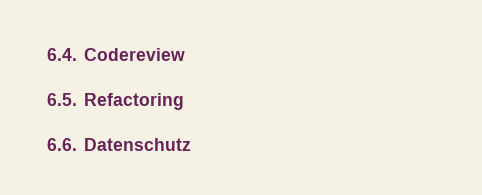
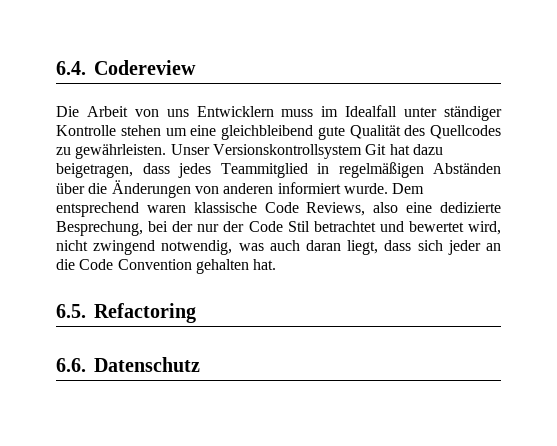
+ Die Arbeit von uns Entwicklern muss im Idealfall unter ständiger Kontrolle stehen um eine gleichbleibend gute Qualität des Quellcodes zu gewährleisten. Unser Versionskontrollsystem Git hat dazu beigetragen, dass jedes Teammitglied in regelmäßigen Abständen über die Änderungen von anderen informiert wurde. Dem entsprechend waren klassische Code Reviews, also eine dedizierte Besprechung, bei der nur der Code Stil betrachtet und bewertet wird, nicht zwingend notwendig, was auch daran liegt, dass sich jeder an die Code Convention gehalten hat.

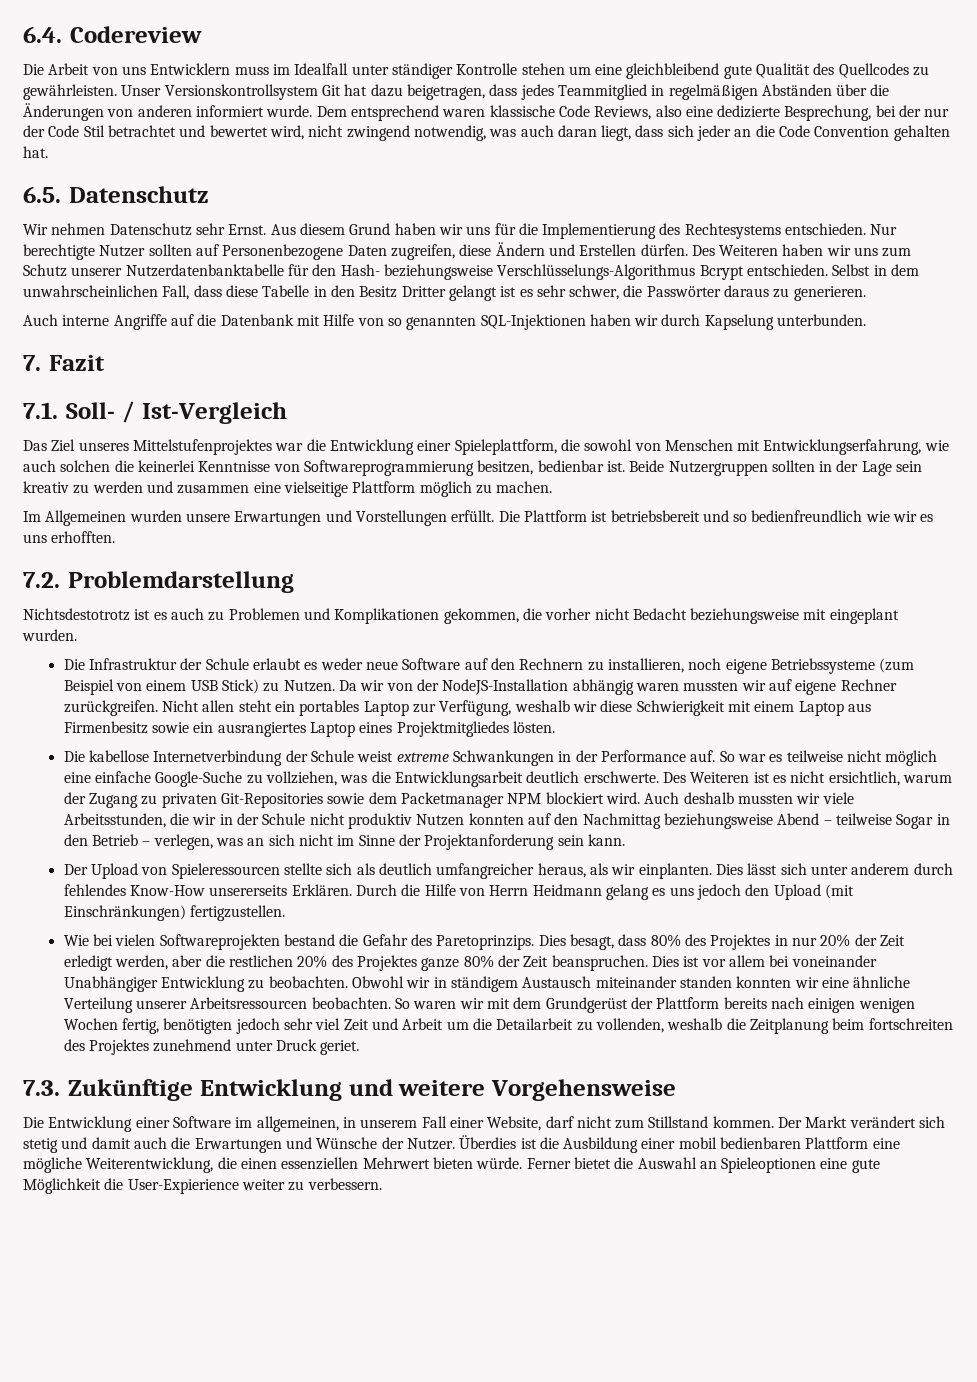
- 6.5. Refactoring
- 6.6. Datenschutz
+ 6.5. Datenschutz
+ Wir nehmen Datenschutz sehr Ernst. Aus diesem Grund haben wir uns für die Implementierung des Rechtesystems entschieden. Nur berechtigte Nutzer sollten auf Personenbezogene Daten zugreifen, diese Ändern und Erstellen dürfen. Des Weiteren haben wir uns zum Schutz unserer Nutzerdatenbanktabelle für den Hash- beziehungsweise Verschlüsselungs-Algorithmus Bcrypt entschieden. Selbst in dem unwahrscheinlichen Fall, dass diese Tabelle in den Besitz Dritter gelangt ist es sehr schwer, die Passwörter daraus zu generieren.
+ Auch interne Angriffe auf die Datenbank mit Hilfe von so genannten SQL-Injektionen haben wir durch Kapselung unterbunden.
+ 7. Fazit
+ 7.1. Soll- / Ist-Vergleich
+ Das Ziel unseres Mittelstufenprojektes war die Entwicklung einer Spieleplattform, die sowohl von Menschen mit Entwicklungserfahrung, wie auch solchen die keinerlei Kenntnisse von Softwareprogrammierung besitzen, bedienbar ist. Beide Nutzergruppen sollten in der Lage sein kreativ zu werden und zusammen eine vielseitige Plattform möglich zu machen.
+ Im Allgemeinen wurden unsere Erwartungen und Vorstellungen erfüllt. Die Plattform ist betriebsbereit und so bedienfreundlich wie wir es uns erhofften.
+ 7.2. Problemdarstellung
+ Nichtsdestotrotz ist es auch zu Problemen und Komplikationen gekommen, die vorher nicht Bedacht beziehungsweise mit eingeplant wurden.
+ Die Infrastruktur der Schule erlaubt es weder neue Software auf den Rechnern zu installieren, noch eigene Betriebssysteme (zum Beispiel von einem USB Stick) zu Nutzen. Da wir von der NodeJS-Installation abhängig waren mussten wir auf eigene Rechner zurückgreifen. Nicht allen steht ein portables Laptop zur Verfügung, weshalb wir diese Schwierigkeit mit einem Laptop aus Firmenbesitz sowie ein ausrangiertes Laptop eines Projektmitgliedes lösten.
+ Die kabellose Internetverbindung der Schule weist extreme Schwankungen in der Performance auf. So war es teilweise nicht möglich eine einfache Google-Suche zu vollziehen, was die Entwicklungsarbeit deutlich erschwerte. Des Weiteren ist es nicht ersichtlich, warum der Zugang zu privaten Git-Repositories sowie dem Packetmanager NPM blockiert wird. Auch deshalb mussten wir viele Arbeitsstunden, die wir in der Schule nicht produktiv Nutzen konnten auf den Nachmittag beziehungsweise Abend – teilweise Sogar in den Betrieb – verlegen, was an sich nicht im Sinne der Projektanforderung sein kann.
+ Der Upload von Spieleressourcen stellte sich als deutlich umfangreicher heraus, als wir einplanten. Dies lässt sich unter anderem durch fehlendes Know-How unsererseits Erklären. Durch die Hilfe von Herrn Heidmann gelang es uns jedoch den Upload (mit Einschränkungen) fertigzustellen.
+ Wie bei vielen Softwareprojekten bestand die Gefahr des Paretoprinzips. Dies besagt, dass 80% des Projektes in nur 20% der Zeit erledigt werden, aber die restlichen 20% des Projektes ganze 80% der Zeit beanspruchen. Dies ist vor allem bei voneinander Unabhängiger Entwicklung zu beobachten. Obwohl wir in ständigem Austausch miteinander standen konnten wir eine ähnliche Verteilung unserer Arbeitsressourcen beobachten. So waren wir mit dem Grundgerüst der Plattform bereits nach einigen wenigen Wochen fertig, benötigten jedoch sehr viel Zeit und Arbeit um die Detailarbeit zu vollenden, weshalb die Zeitplanung beim fortschreiten des Projektes zunehmend unter Druck geriet.
+ 7.3. Zukünftige Entwicklung und weitere Vorgehensweise
+ Die Entwicklung einer Software im allgemeinen, in unserem Fall einer Website, darf nicht zum Stillstand kommen. Der Markt verändert sich stetig und damit auch die Erwartungen und Wünsche der Nutzer. Überdies ist die Ausbildung einer mobil bedienbaren Plattform eine mögliche Weiterentwicklung, die einen essenziellen Mehrwert bieten würde. Ferner bietet die Auswahl an Spieleoptionen eine gute Möglichkeit die User-Expierience weiter zu verbessern.

